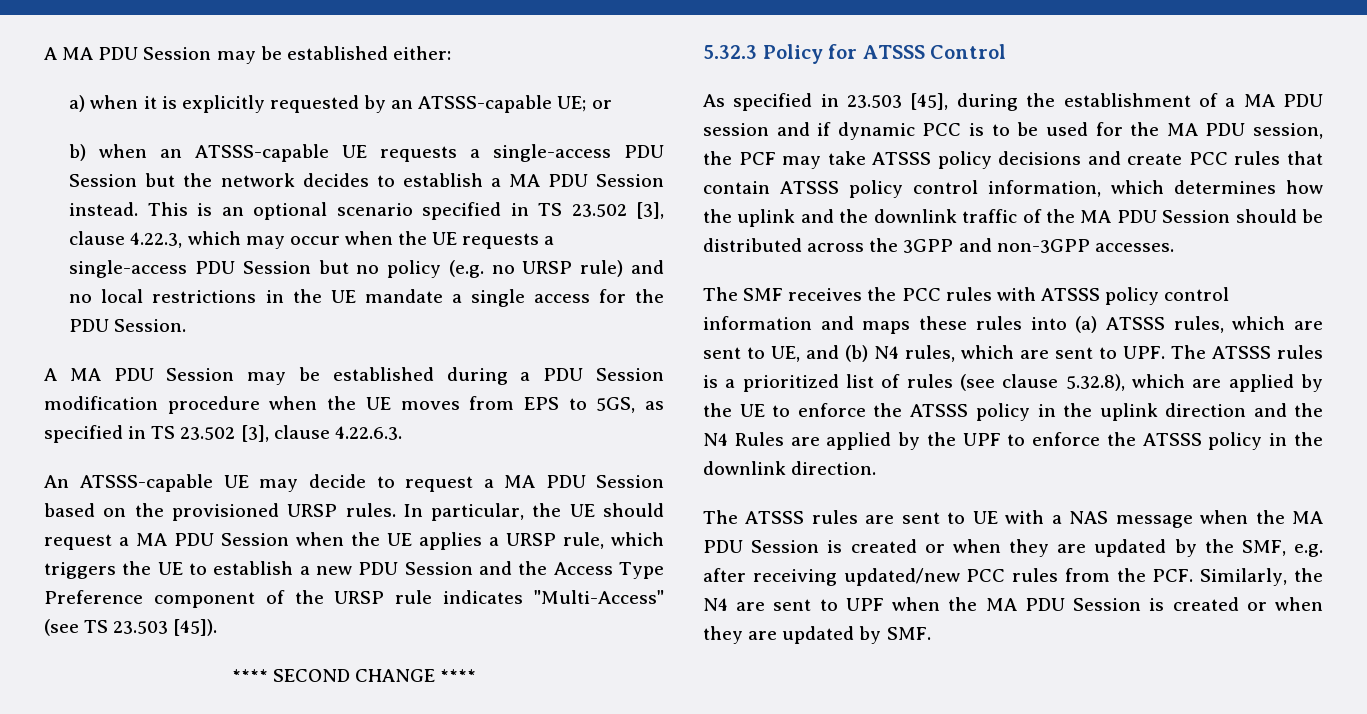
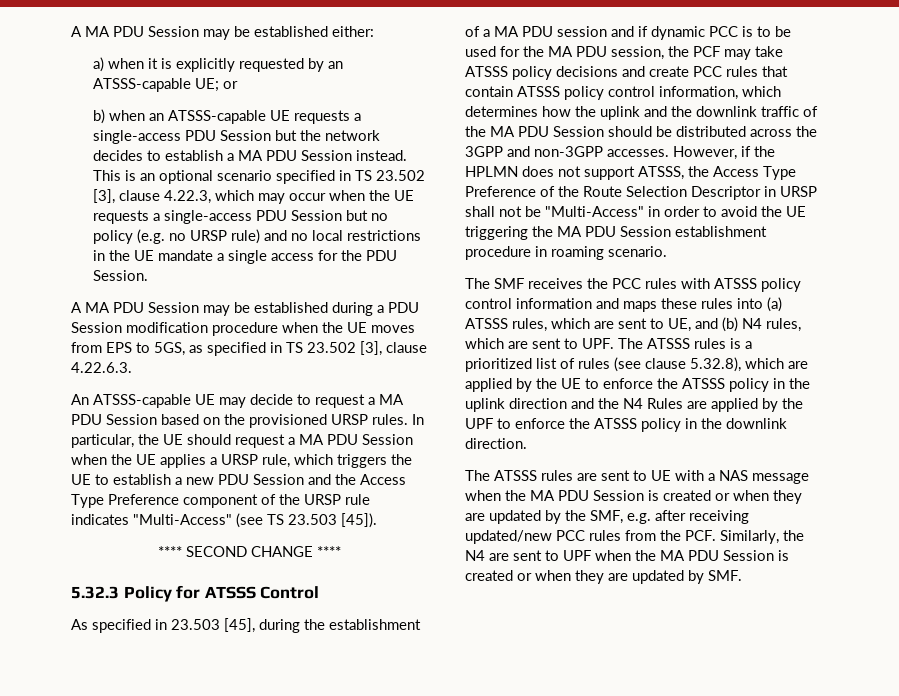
+ However, if the HPLMN does not support ATSSS, the Access Type Preference of the Route Selection Descriptor in URSP shall not be "Multi-Access" in order to avoid the UE triggering the MA PDU Session establishment procedure in roaming scenario.

